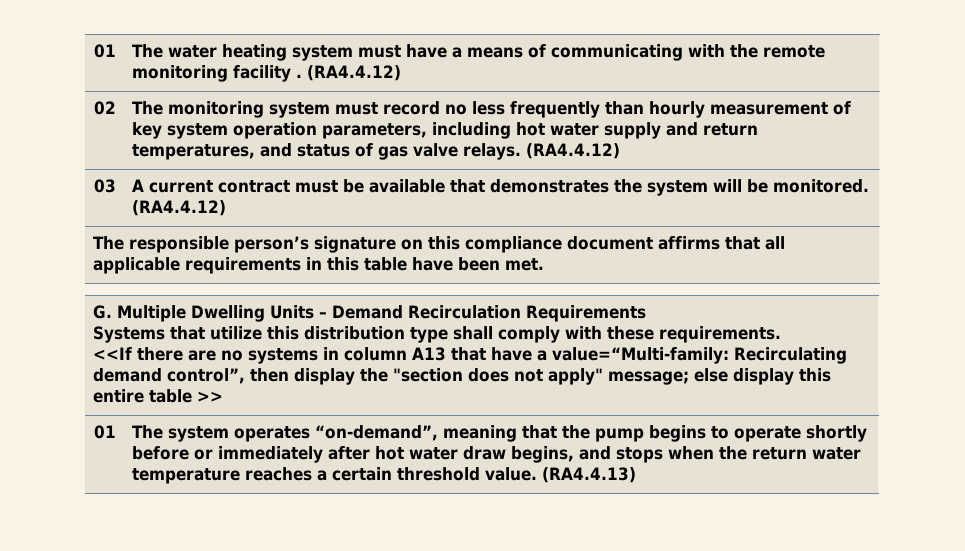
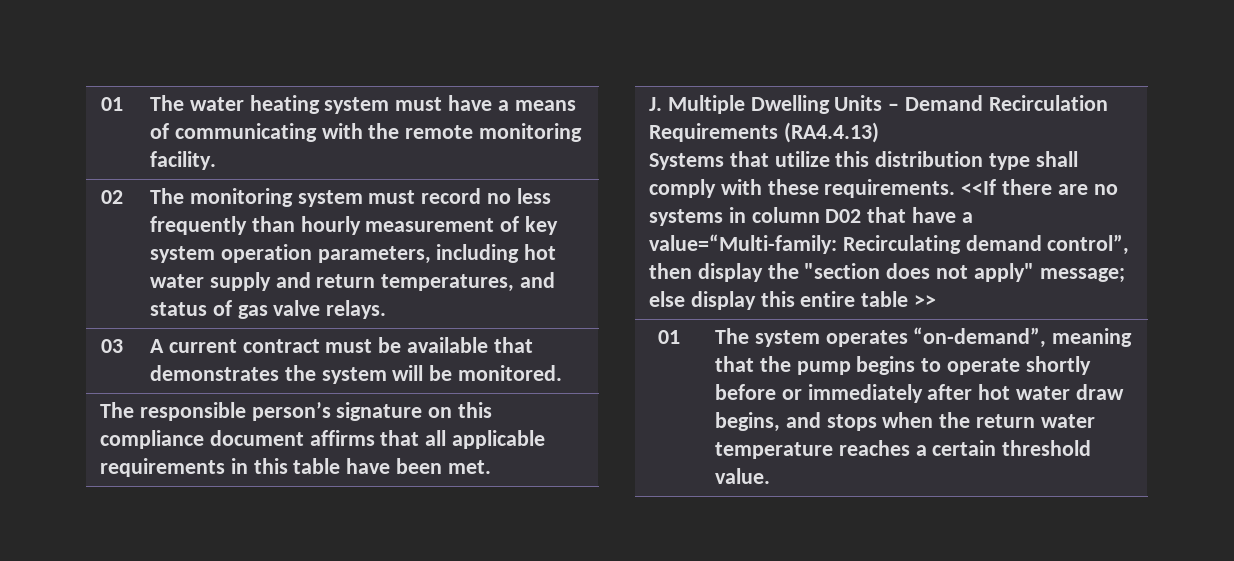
- 01 | The water heating system must have a means of communicating with the remote monitoring facility . (RA4.4.12)
+ 01 | The water heating system must have a means of communicating with the remote monitoring facility.
- 02 | The monitoring system must record no less frequently than hourly measurement of key system operation parameters, including hot water supply and return temperatures, and status of gas valve relays. (RA4.4.12)
+ 02 | The monitoring system must record no less frequently than hourly measurement of key system operation parameters, including hot water supply and return temperatures, and status of gas valve relays.
- 03 | A current contract must be available that demonstrates the system will be monitored. (RA4.4.12)
+ 03 | A current contract must be available that demonstrates the system will be monitored.
- G. Multiple Dwelling Units – Demand Recirculation Requirements
+ J. Multiple Dwelling Units – Demand Recirculation Requirements (RA4.4.13)
- Systems that utilize this distribution type shall comply with these requirements.
- <<If there are no systems in column A13 that have a value=“Multi-family: Recirculating demand control”, then display the "section does not apply" message; else display this entire table >>
+ Systems that utilize this distribution type shall comply with these requirements. <<If there are no systems in column D02 that have a value=“Multi-family: Recirculating demand control”, then display the "section does not apply" message; else display this entire table >>
- 01 | The system operates “on-demand”, meaning that the pump begins to operate shortly before or immediately after hot water draw begins, and stops when the return water temperature reaches a certain threshold value. (RA4.4.13)
+ 01 | The system operates “on-demand”, meaning that the pump begins to operate shortly before or immediately after hot water draw begins, and stops when the return water temperature reaches a certain threshold value.

